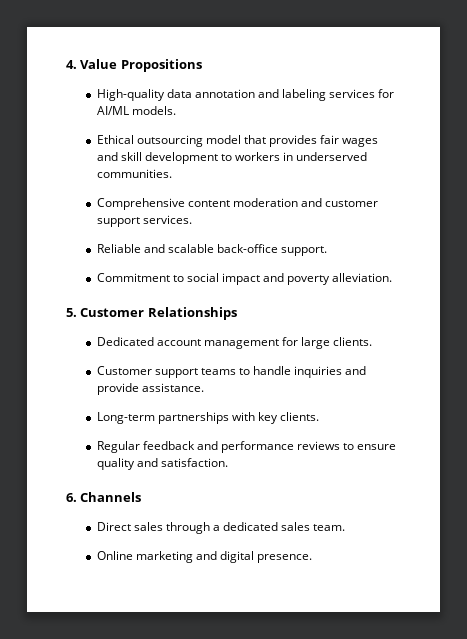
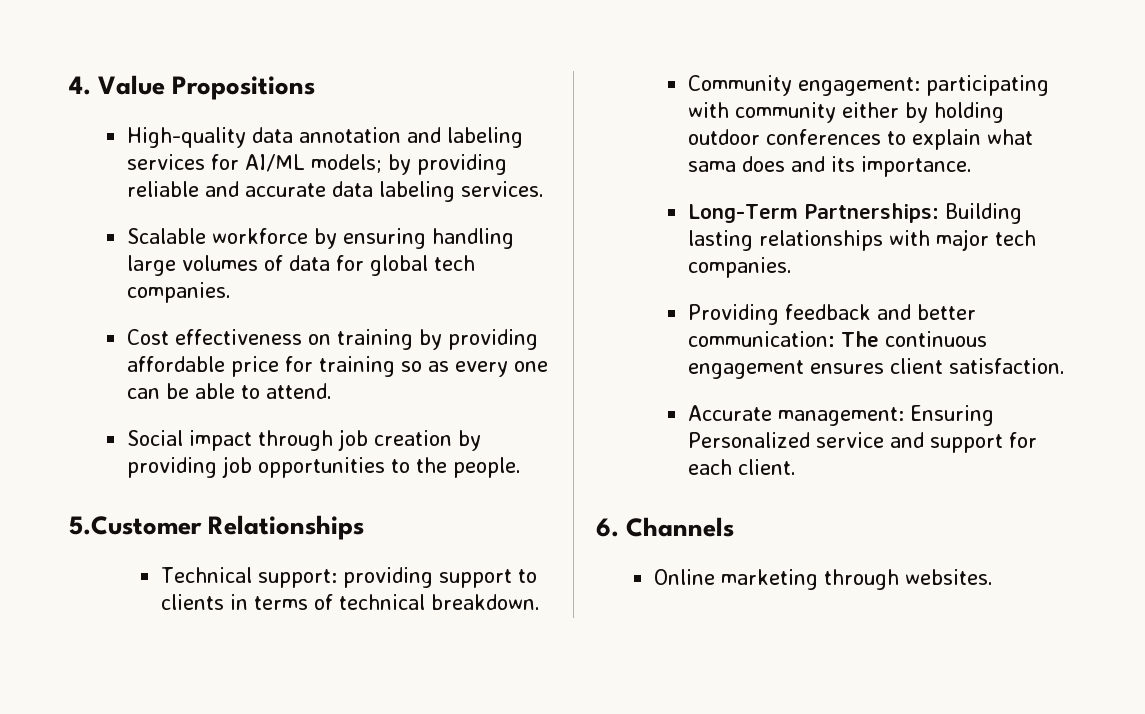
- High-quality data annotation and labeling services for AI/ML models.
- Ethical outsourcing model that provides fair wages and skill development to workers in underserved communities.
- Comprehensive content moderation and customer support services.
- Reliable and scalable back-office support.
- Commitment to social impact and poverty alleviation.
- 5. Customer Relationships
- Dedicated account management for large clients.
- Customer support teams to handle inquiries and provide assistance.
- Long-term partnerships with key clients.
- Regular feedback and performance reviews to ensure quality and satisfaction.
+ High-quality data annotation and labeling services for AI/ML models; by providing reliable and accurate data labeling services.
+ Scalable workforce by ensuring handling large volumes of data for global tech companies.
+ Cost effectiveness on training by providing affordable price for training so as every one can be able to attend.
+ Social impact through job creation by providing job opportunities to the people.
+ 5.Customer Relationships
+ Technical support: providing support to clients in terms of technical breakdown.
+ Community engagement: participating with community either by holding outdoor conferences to explain what sama does and its importance.
+ Long-Term Partnerships: Building lasting relationships with major tech companies.
+ Providing feedback and better communication: The continuous engagement ensures client satisfaction.
+ Accurate management: Ensuring Personalized service and support for each client.
  6. Channels
- Direct sales through a dedicated sales team.
- Online marketing and digital presence.
+ Online marketing through websites.

